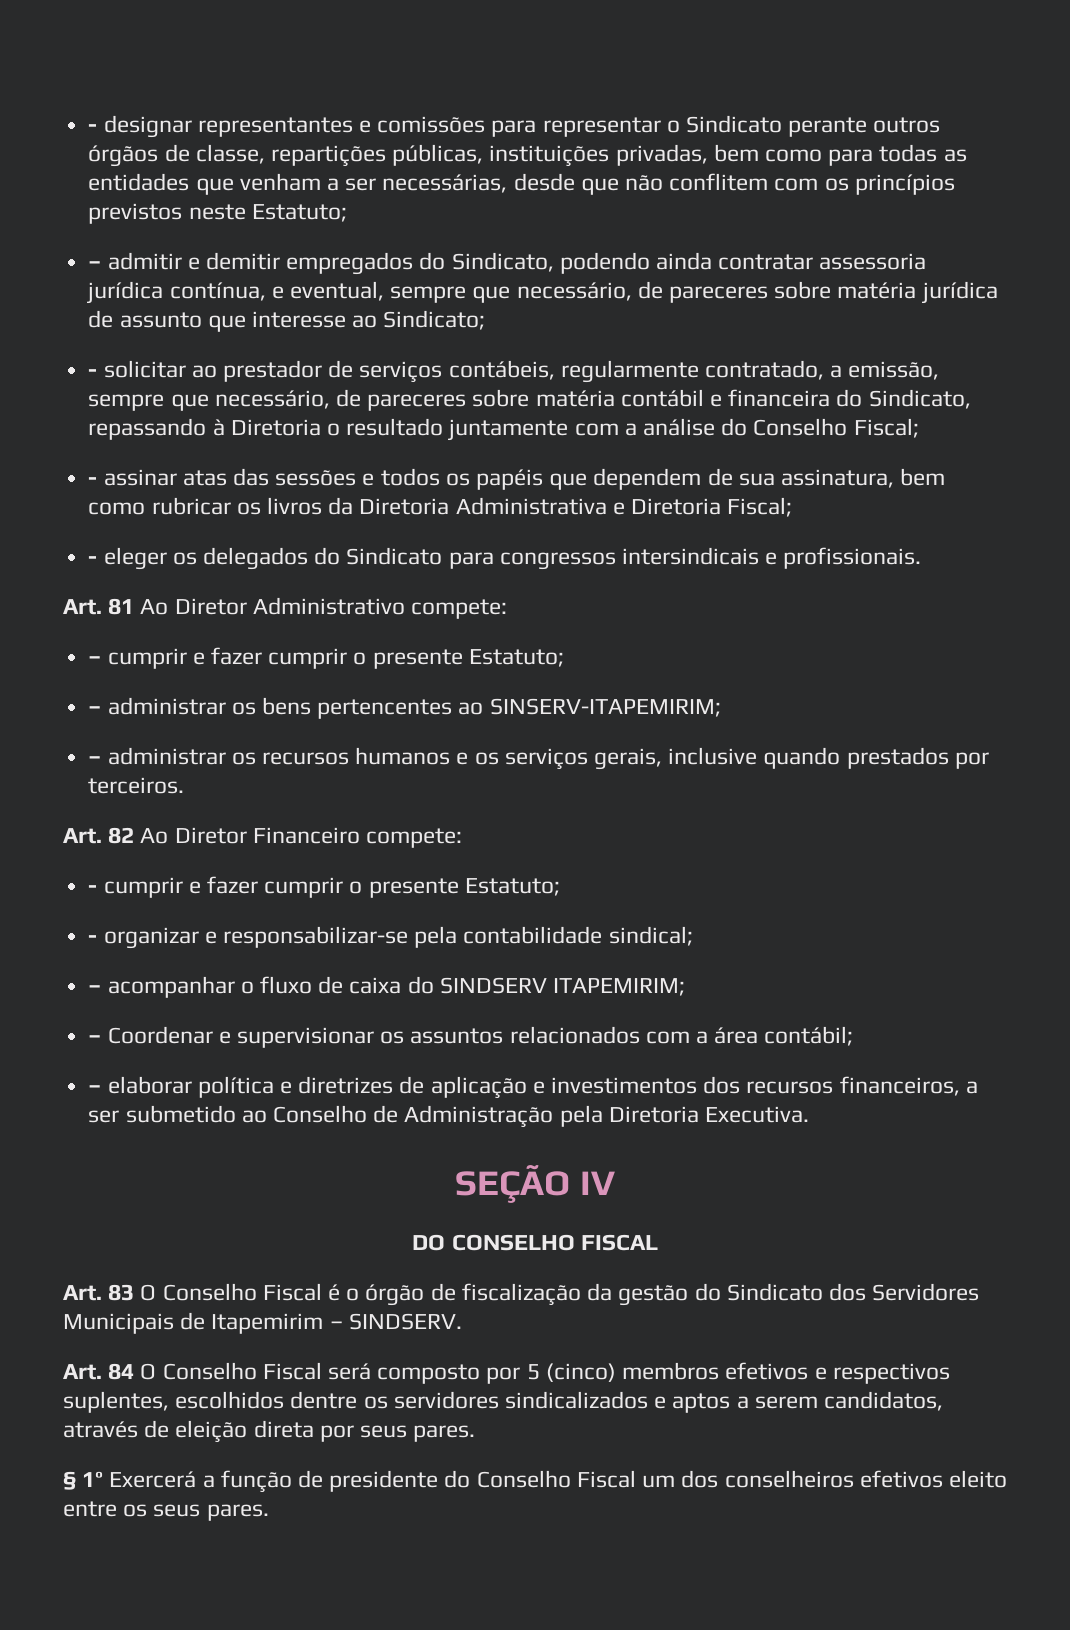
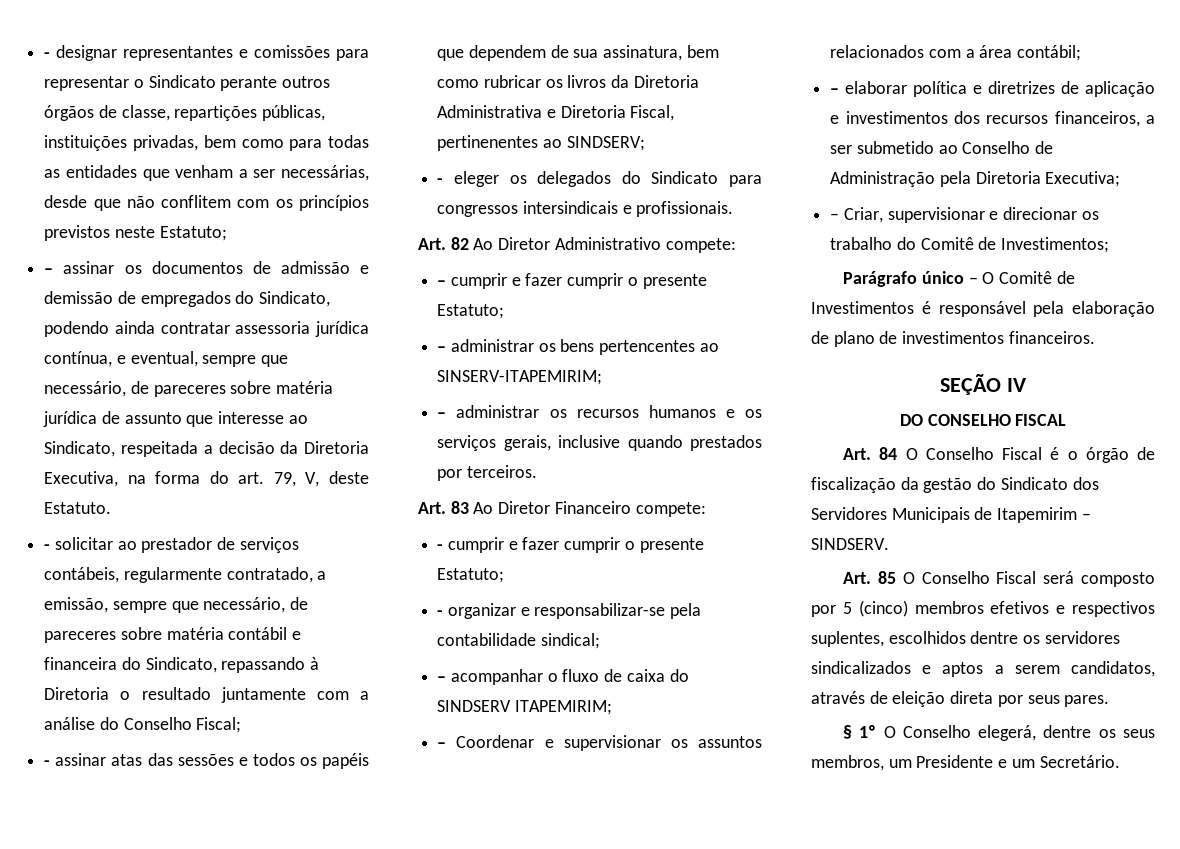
- – admitir e demitir empregados do Sindicato, podendo ainda contratar assessoria jurídica contínua, e eventual, sempre que necessário, de pareceres sobre matéria jurídica de assunto que interesse ao Sindicato;
+ – assinar os documentos de admissão e demissão de empregados do Sindicato, podendo ainda contratar assessoria jurídica contínua, e eventual, sempre que necessário, de pareceres sobre matéria jurídica de assunto que interesse ao Sindicato, respeitada a decisão da Diretoria Executiva, na forma do art. 79, V, deste Estatuto.
- - assinar atas das sessões e todos os papéis que dependem de sua assinatura, bem como rubricar os livros da Diretoria Administrativa e Diretoria Fiscal;
+ - assinar atas das sessões e todos os papéis que dependem de sua assinatura, bem como rubricar os livros da Diretoria Administrativa e Diretoria Fiscal, pertinenentes ao SINDSERV;
- Art. 81 Ao Diretor Administrativo compete:
+ Art. 82 Ao Diretor Administrativo compete:
- Art. 82 Ao Diretor Financeiro compete:
+ Art. 83 Ao Diretor Financeiro compete:
- – elaborar política e diretrizes de aplicação e investimentos dos recursos financeiros, a ser submetido ao Conselho de Administração pela Diretoria Executiva.
+ – elaborar política e diretrizes de aplicação e investimentos dos recursos financeiros, a ser submetido ao Conselho de Administração pela Diretoria Executiva;
+ – Criar, supervisionar e direcionar os trabalho do Comitê de Investimentos;
+ Parágrafo único – O Comitê de Investimentos é responsável pela elaboração de plano de investimentos financeiros.
- Art. 83 O Conselho Fiscal é o órgão de fiscalização da gestão do Sindicato dos Servidores Municipais de Itapemirim – SINDSERV.
+ Art. 84 O Conselho Fiscal é o órgão de fiscalização da gestão do Sindicato dos Servidores Municipais de Itapemirim – SINDSERV.
- Art. 84 O Conselho Fiscal será composto por 5 (cinco) membros efetivos e respectivos suplentes, escolhidos dentre os servidores sindicalizados e aptos a serem candidatos, através de eleição direta por seus pares.
+ Art. 85 O Conselho Fiscal será composto por 5 (cinco) membros efetivos e respectivos suplentes, escolhidos dentre os servidores sindicalizados e aptos a serem candidatos, através de eleição direta por seus pares.
- § 1º Exercerá a função de presidente do Conselho Fiscal um dos conselheiros efetivos eleito entre os seus pares.
+ § 1º O Conselho elegerá, dentre os seus membros, um Presidente e um Secretário.

